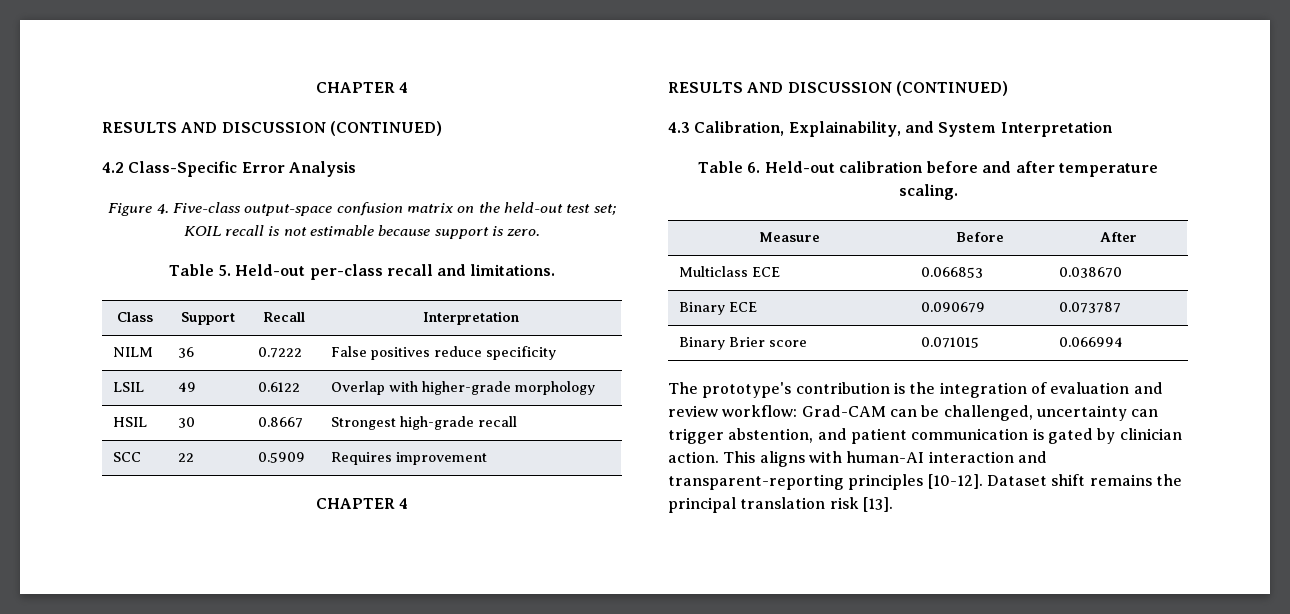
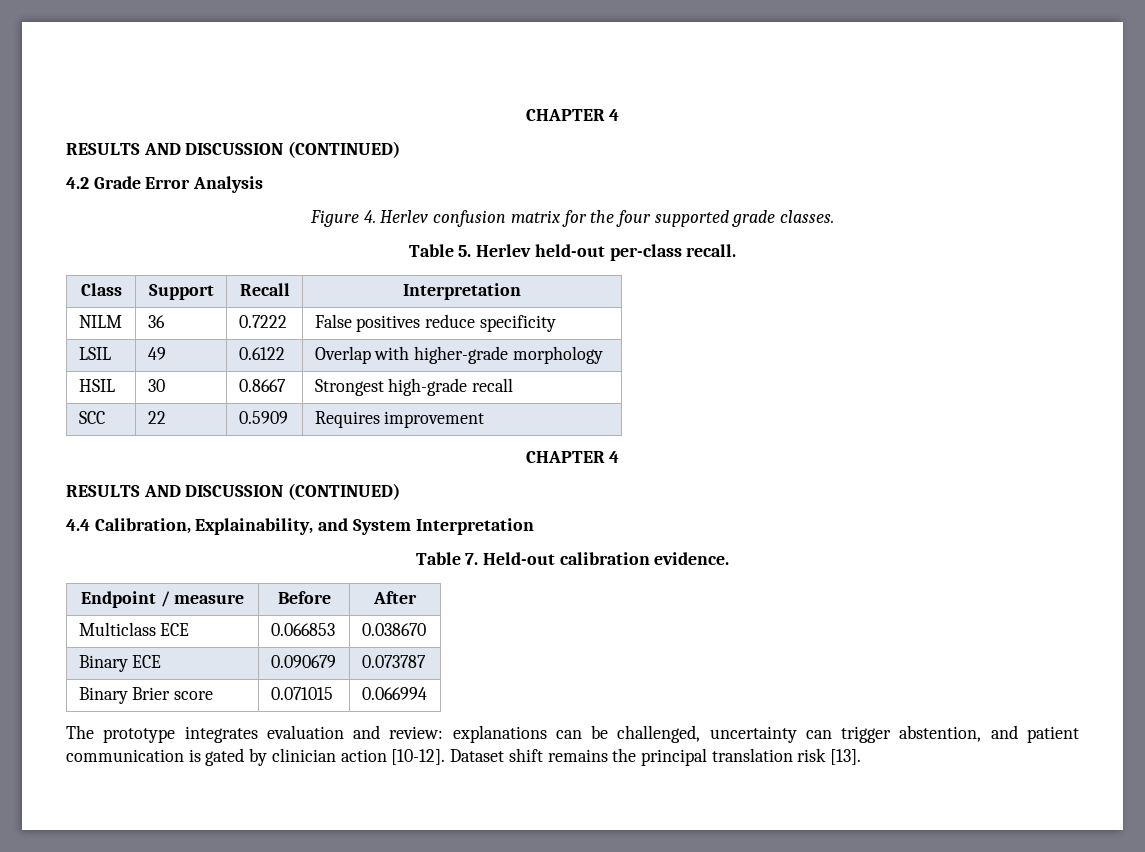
- 4.2 Class-Specific Error Analysis
+ 4.2 Grade Error Analysis
- Figure 4. Five-class output-space confusion matrix on the held-out test set; KOIL recall is not estimable because support is zero.
- Table 5. Held-out per-class recall and limitations.
+ Figure 4. Herlev confusion matrix for the four supported grade classes.
+ Table 5. Herlev held-out per-class recall.
- 4.3 Calibration, Explainability, and System Interpretation
+ 4.4 Calibration, Explainability, and System Interpretation
- Table 6. Held-out calibration before and after temperature scaling.
- Measure | Before | After
+ Table 7. Held-out calibration evidence.
+ Endpoint / measure | Before | After
- The prototype's contribution is the integration of evaluation and review workflow: Grad-CAM can be challenged, uncertainty can trigger abstention, and patient communication is gated by clinician action. This aligns with human-AI interaction and transparent-reporting principles [10-12].
+ The prototype integrates evaluation and review: explanations can be challenged, uncertainty can trigger abstention, and patient communication is gated by clinician action [10-12].

